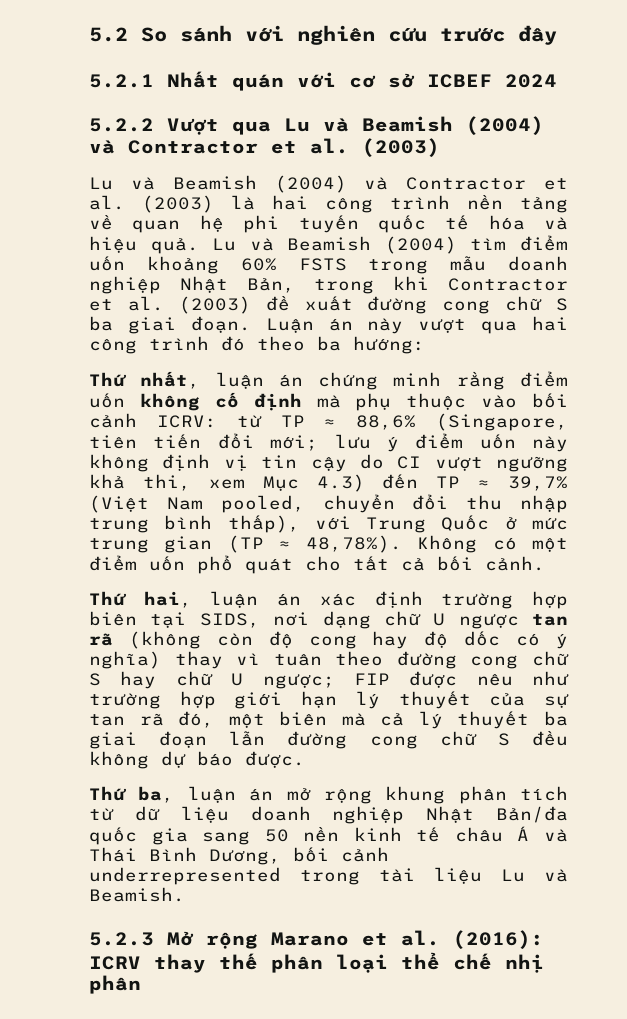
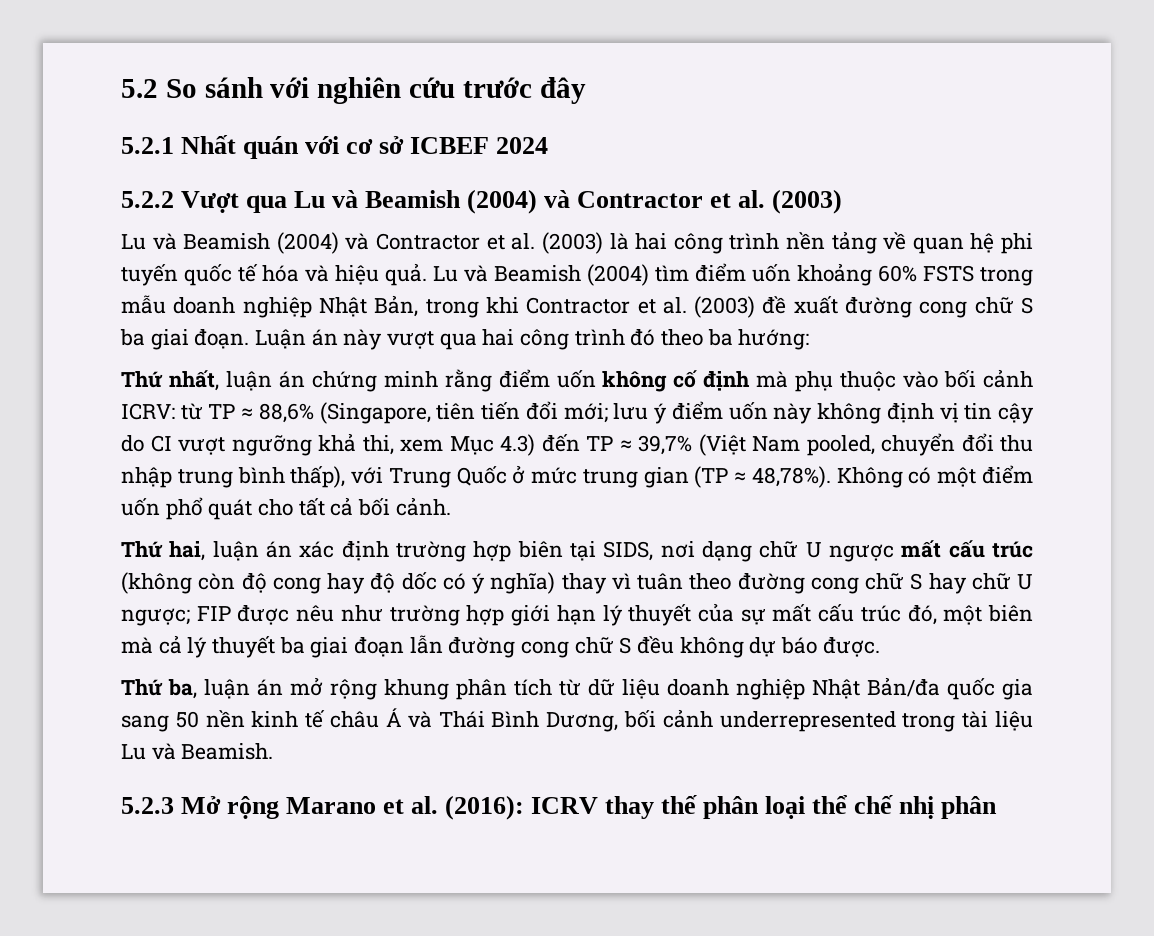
- Thứ hai, luận án xác định trường hợp biên tại SIDS, nơi dạng chữ U ngược tan rã (không còn độ cong hay độ dốc có ý nghĩa) thay vì tuân theo đường cong chữ S hay chữ U ngược;
+ Thứ hai, luận án xác định trường hợp biên tại SIDS, nơi dạng chữ U ngược mất cấu trúc (không còn độ cong hay độ dốc có ý nghĩa) thay vì tuân theo đường cong chữ S hay chữ U ngược;
- FIP được nêu như trường hợp giới hạn lý thuyết của sự tan rã đó, một biên mà cả lý thuyết ba giai đoạn lẫn đường cong chữ S đều không dự báo được.
+ FIP được nêu như trường hợp giới hạn lý thuyết của sự mất cấu trúc đó, một biên mà cả lý thuyết ba giai đoạn lẫn đường cong chữ S đều không dự báo được.

